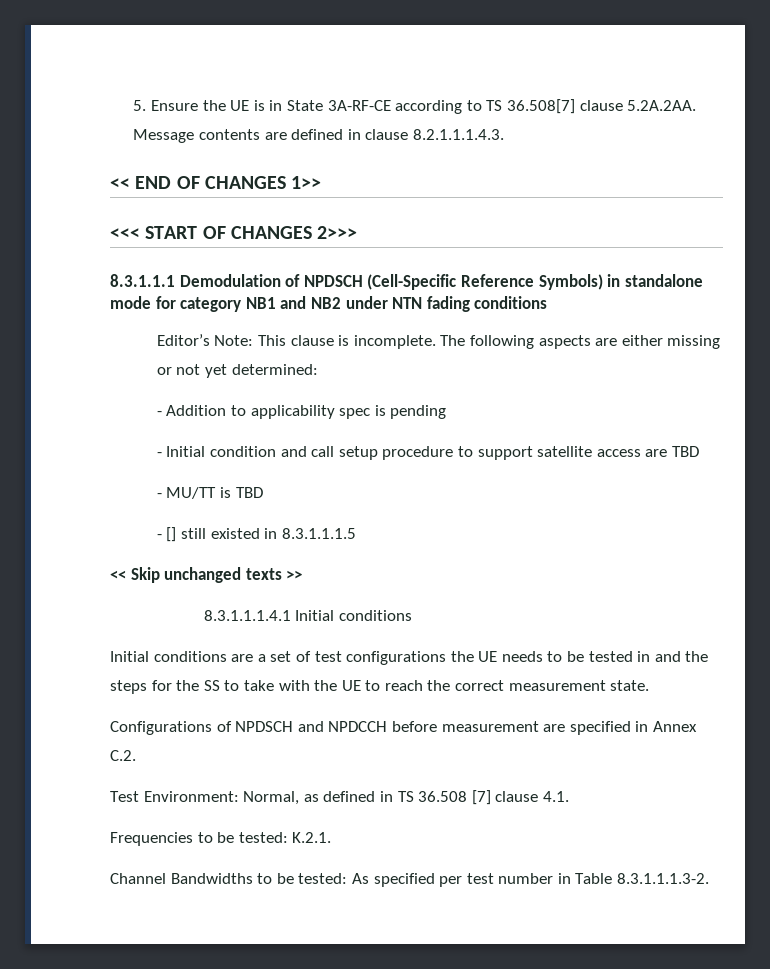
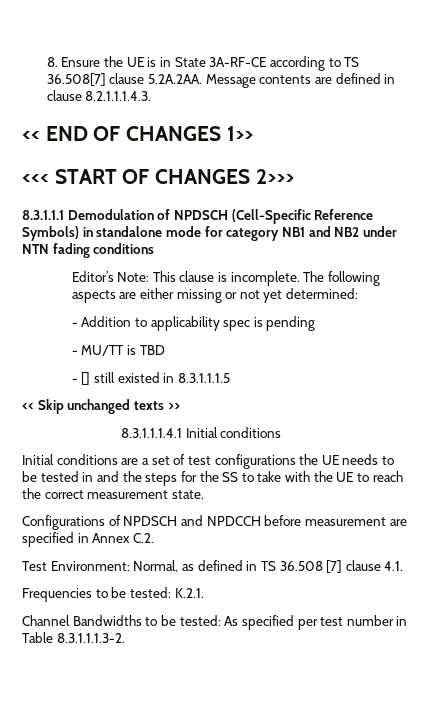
- 5. Ensure the UE is in State 3A-RF-CE according to TS 36.508[7] clause 5.2A.2AA. Message contents are defined in clause 8.2.1.1.1.4.3.
+ 8. Ensure the UE is in State 3A-RF-CE according to TS 36.508[7] clause 5.2A.2AA. Message contents are defined in clause 8.2.1.1.1.4.3.
- - Initial condition and call setup procedure to support satellite access are TBD

